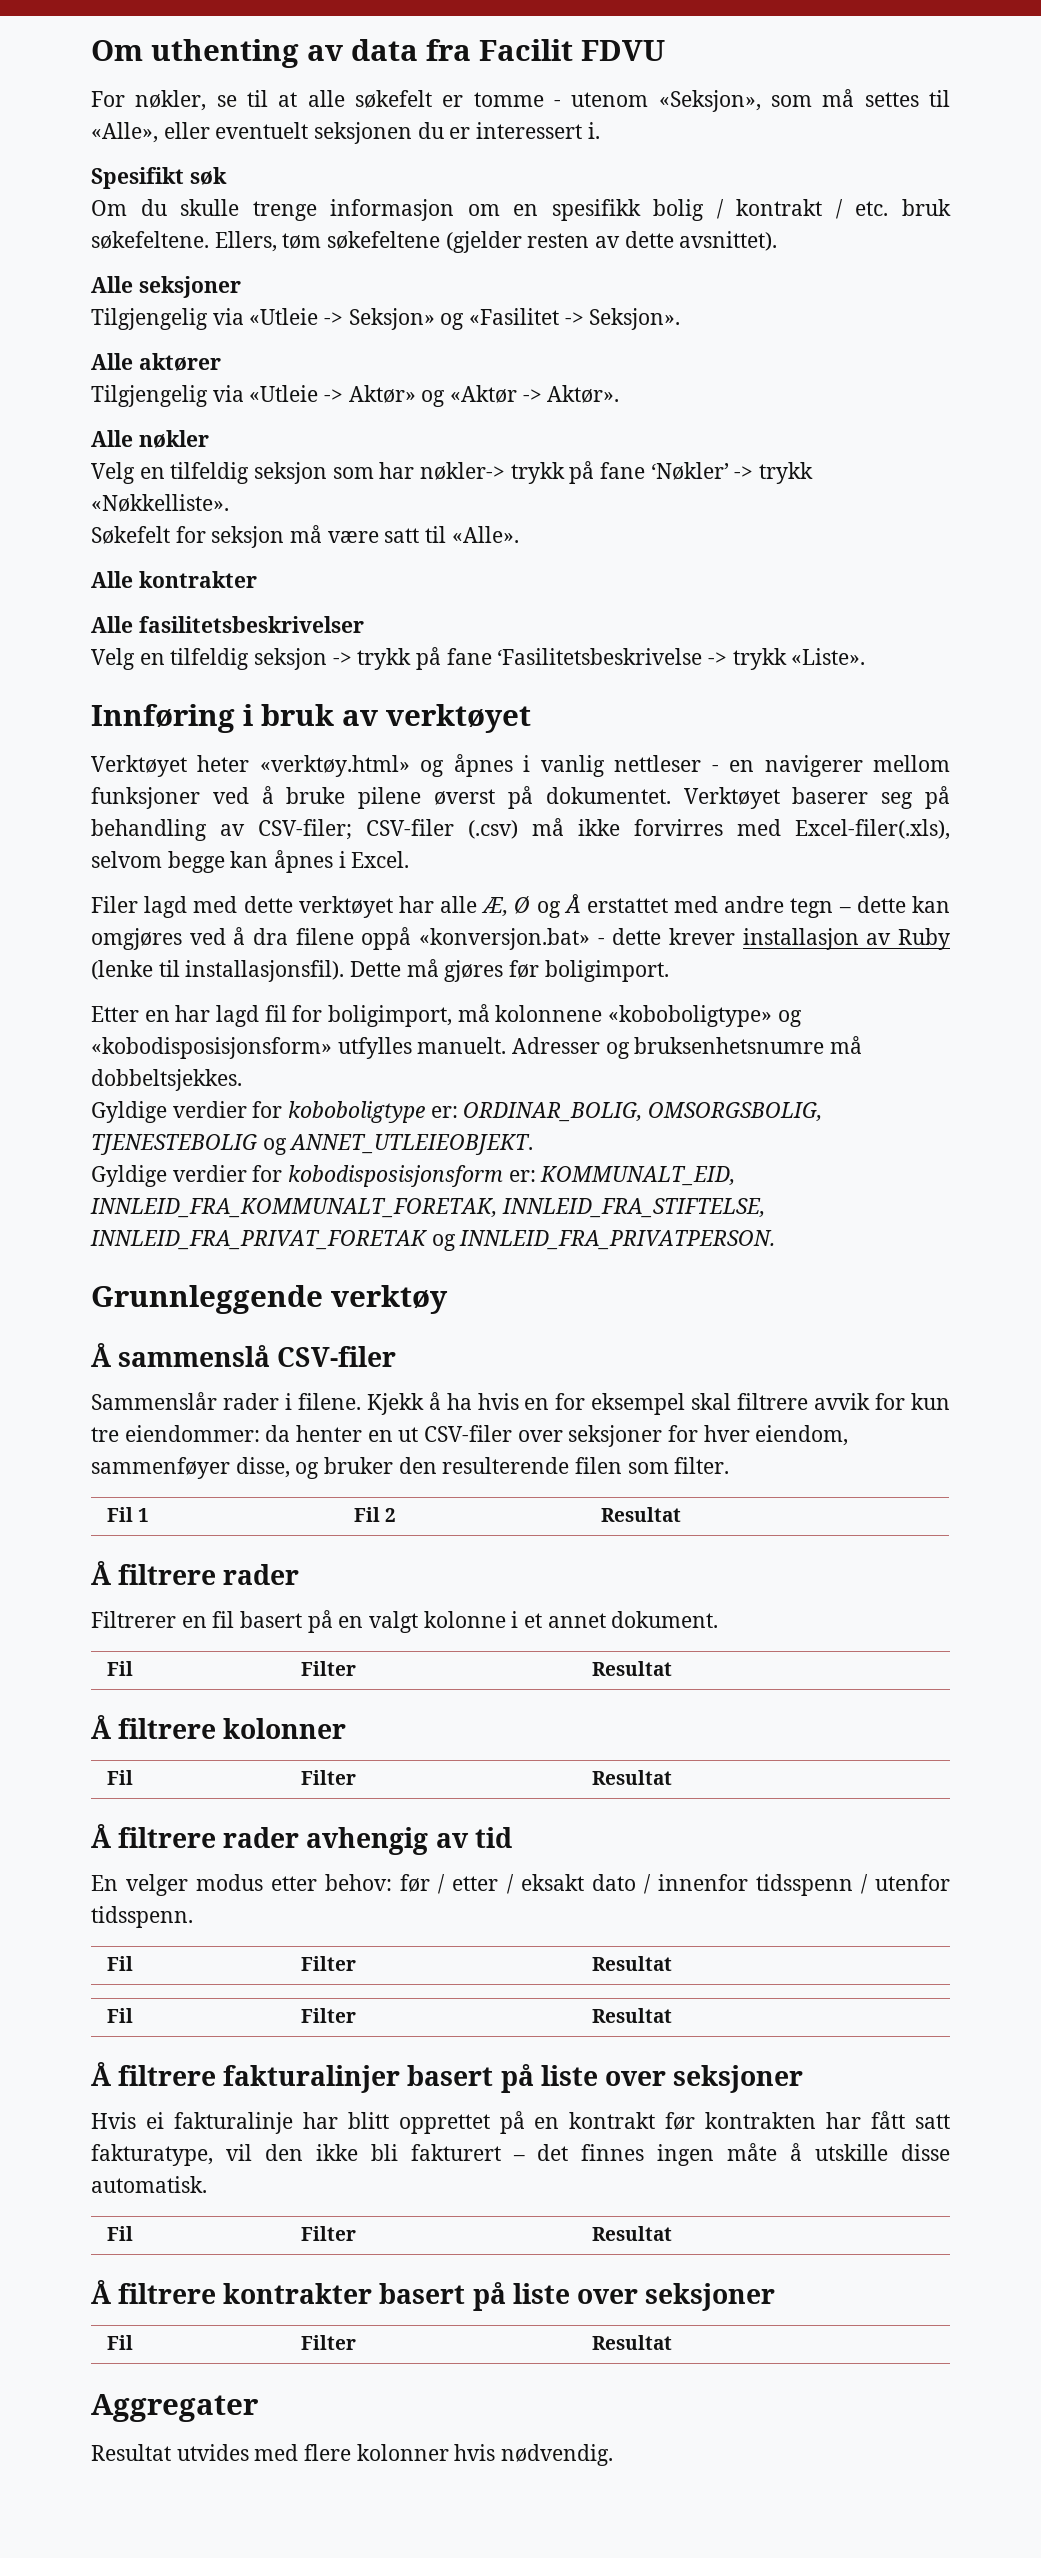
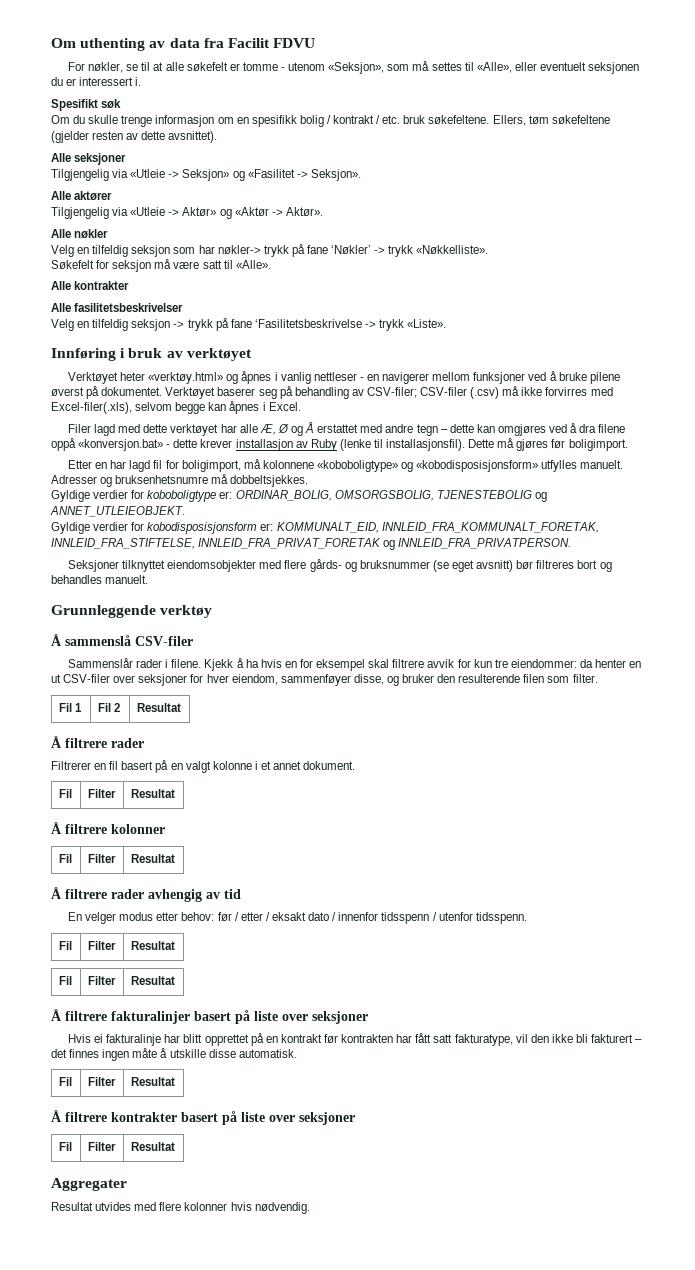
+ Seksjoner tilknyttet eiendomsobjekter med flere gårds- og bruksnummer (se eget avsnitt) bør filtreres bort og behandles manuelt.

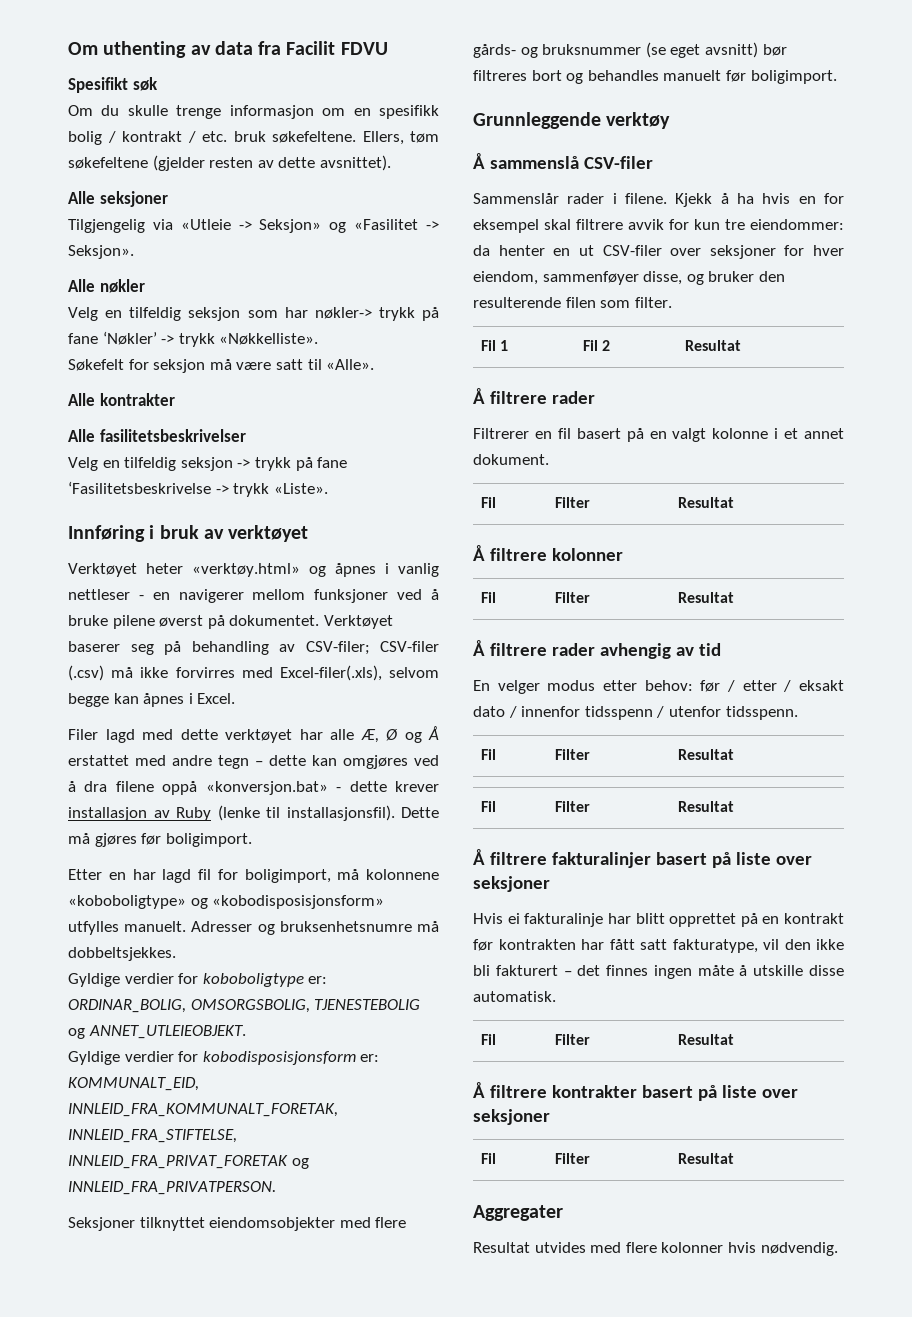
- For nøkler, se til at alle søkefelt er tomme - utenom «Seksjon», som må settes til «Alle», eller eventuelt seksjonen du er interessert i.
- Alle aktører
- Tilgjengelig via «Utleie -> Aktør» og «Aktør -> Aktør».
- Seksjoner tilknyttet eiendomsobjekter med flere gårds- og bruksnummer (se eget avsnitt) bør filtreres bort og behandles manuelt.
+ Seksjoner tilknyttet eiendomsobjekter med flere gårds- og bruksnummer (se eget avsnitt) bør filtreres bort og behandles manuelt før boligimport.

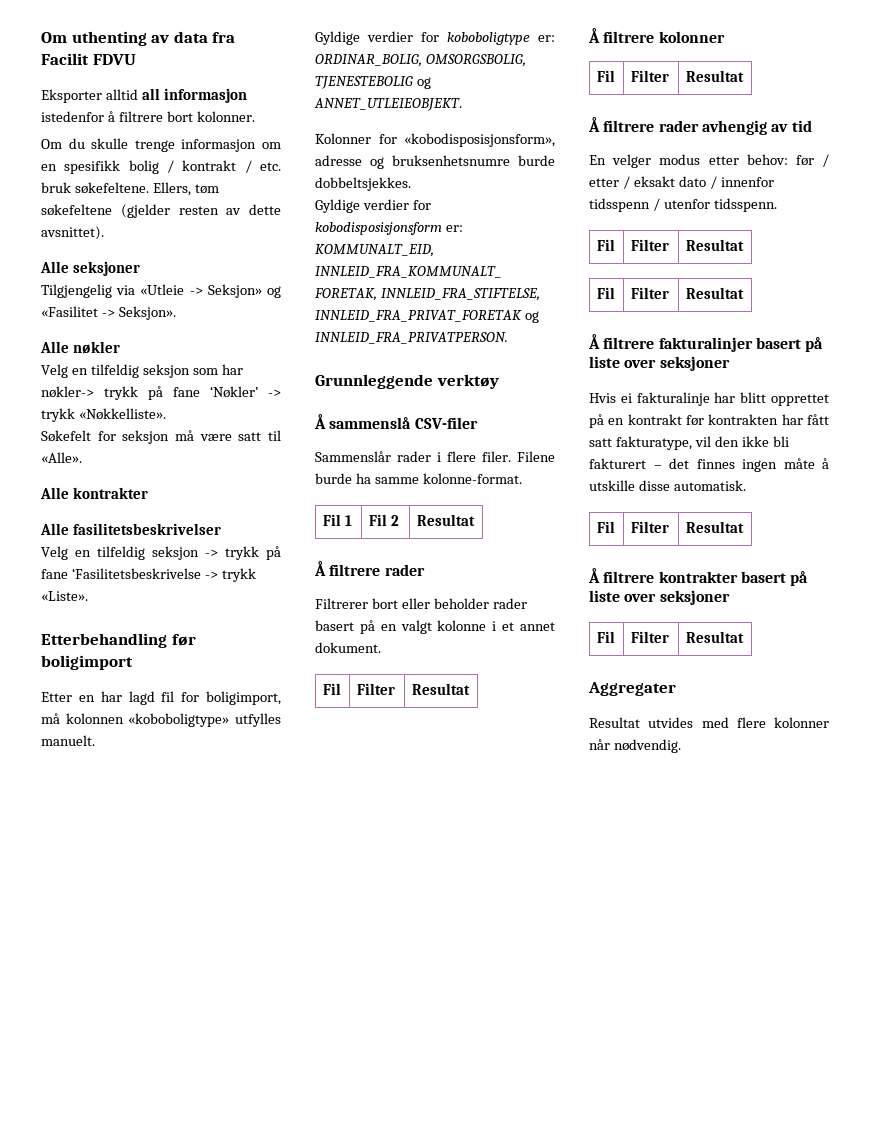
- Spesifikt søk
+ Eksporter alltid all informasjon istedenfor å filtrere bort kolonner.
- Innføring i bruk av verktøyet
- Verktøyet heter «verktøy.html» og åpnes i vanlig nettleser - en navigerer mellom funksjoner ved å bruke pilene øverst på dokumentet. Verktøyet baserer seg på behandling av CSV-filer; CSV-filer (.csv) må ikke forvirres med Excel-filer(.xls), selvom begge kan åpnes i Excel.
- Filer lagd med dette verktøyet har alle Æ, Ø og Å erstattet med andre tegn – dette kan omgjøres ved å dra filene oppå «konversjon.bat» - dette krever installasjon av Ruby (lenke til installasjonsfil). Dette må gjøres før boligimport.
+ Etterbehandling før boligimport
- Etter en har lagd fil for boligimport, må kolonnene «koboboligtype» og «kobodisposisjonsform» utfylles manuelt. Adresser og bruksenhetsnumre må dobbeltsjekkes.
+ Etter en har lagd fil for boligimport, må kolonnen «koboboligtype» utfylles manuelt.
+ Kolonner for «kobodisposisjonsform», adresse og bruksenhetsnumre burde dobbeltsjekkes.
- Seksjoner tilknyttet eiendomsobjekter med flere gårds- og bruksnummer (se eget avsnitt) bør filtreres bort og behandles manuelt før boligimport.
- Sammenslår rader i filene. Kjekk å ha hvis en for eksempel skal filtrere avvik for kun tre eiendommer: da henter en ut CSV-filer over seksjoner for hver eiendom, sammenføyer disse, og bruker den resulterende filen som filter.
+ Sammenslår rader i flere filer. Filene burde ha samme kolonne-format.
- Filtrerer en fil basert på en valgt kolonne i et annet dokument.
+ Filtrerer bort eller beholder rader basert på en valgt kolonne i et annet dokument.
- Resultat utvides med flere kolonner hvis nødvendig.
+ Resultat utvides med flere kolonner når nødvendig.

